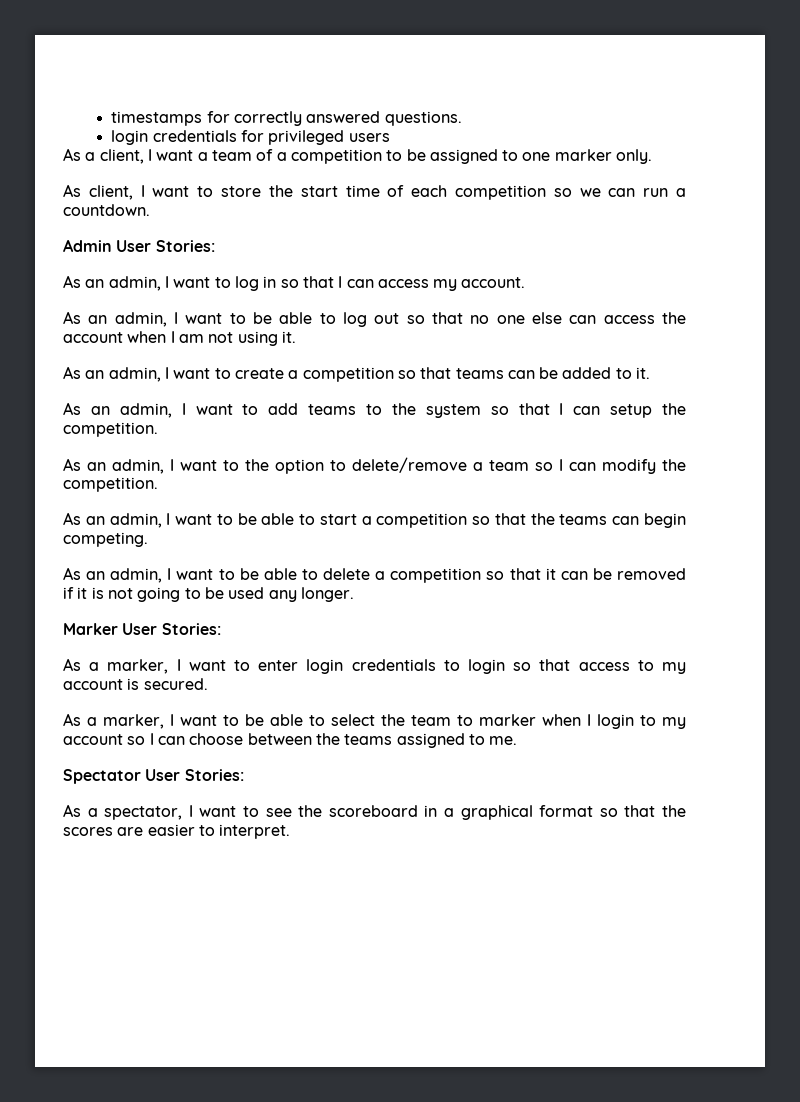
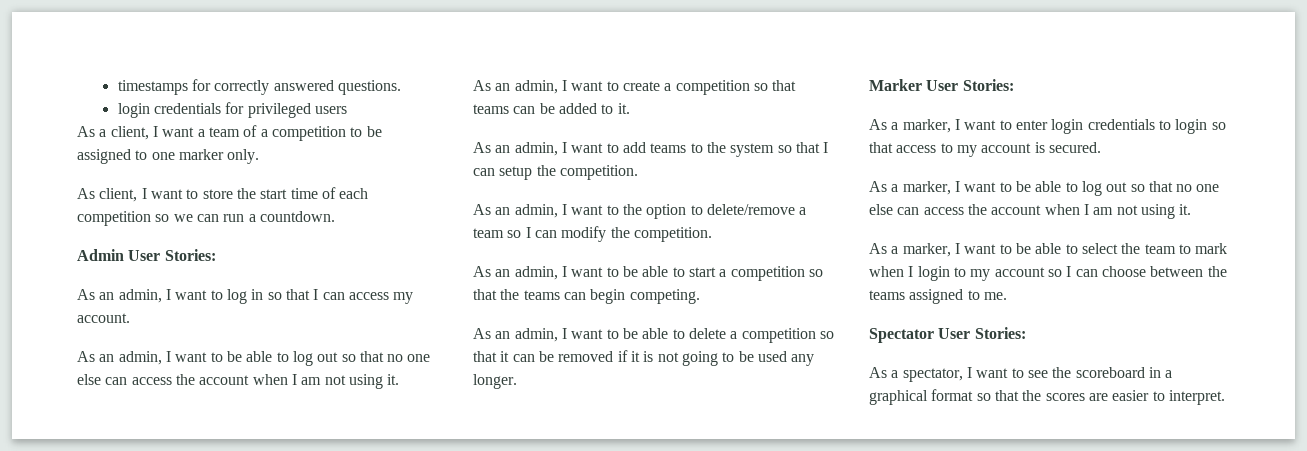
+ As a marker, I want to be able to log out so that no one else can access the account when I am not using it.
- As a marker, I want to be able to select the team to marker when I login to my account so I can choose between the teams assigned to me.
+ As a marker, I want to be able to select the team to mark when I login to my account so I can choose between the teams assigned to me.

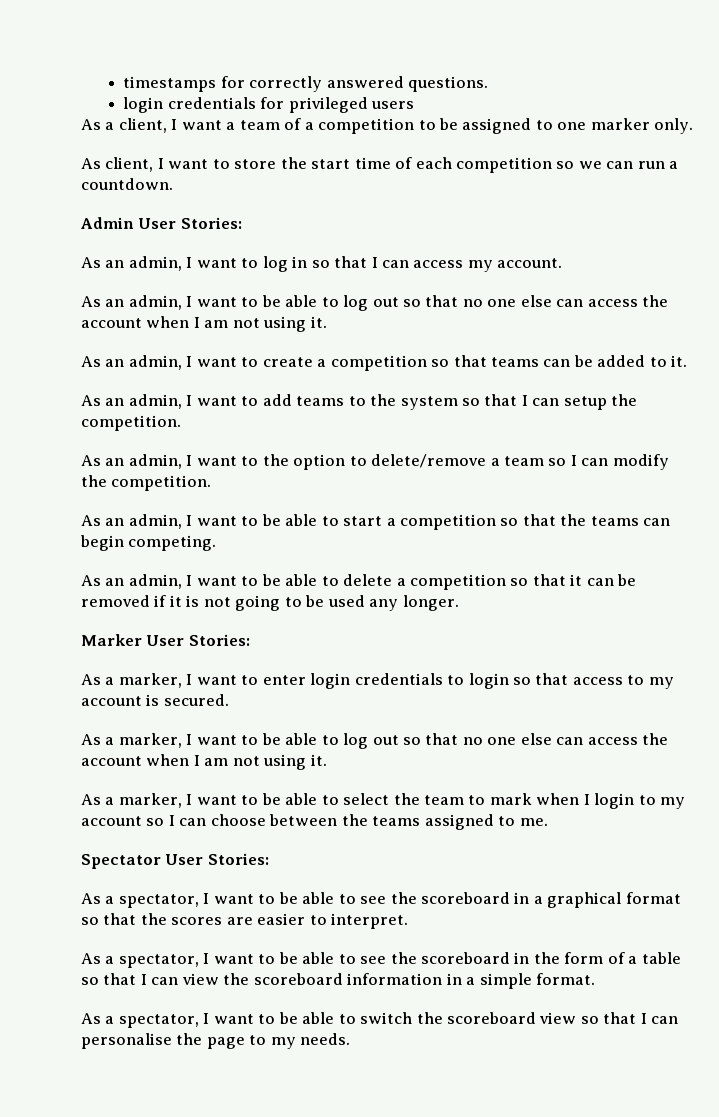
- As a spectator, I want to see the scoreboard in a graphical format so that the scores are easier to interpret.
+ As a spectator, I want to be able to see the scoreboard in a graphical format so that the scores are easier to interpret.
+ As a spectator, I want to be able to see the scoreboard in the form of a table so that I can view the scoreboard information in a simple format.
+ As a spectator, I want to be able to switch the scoreboard view so that I can personalise the page to my needs.

